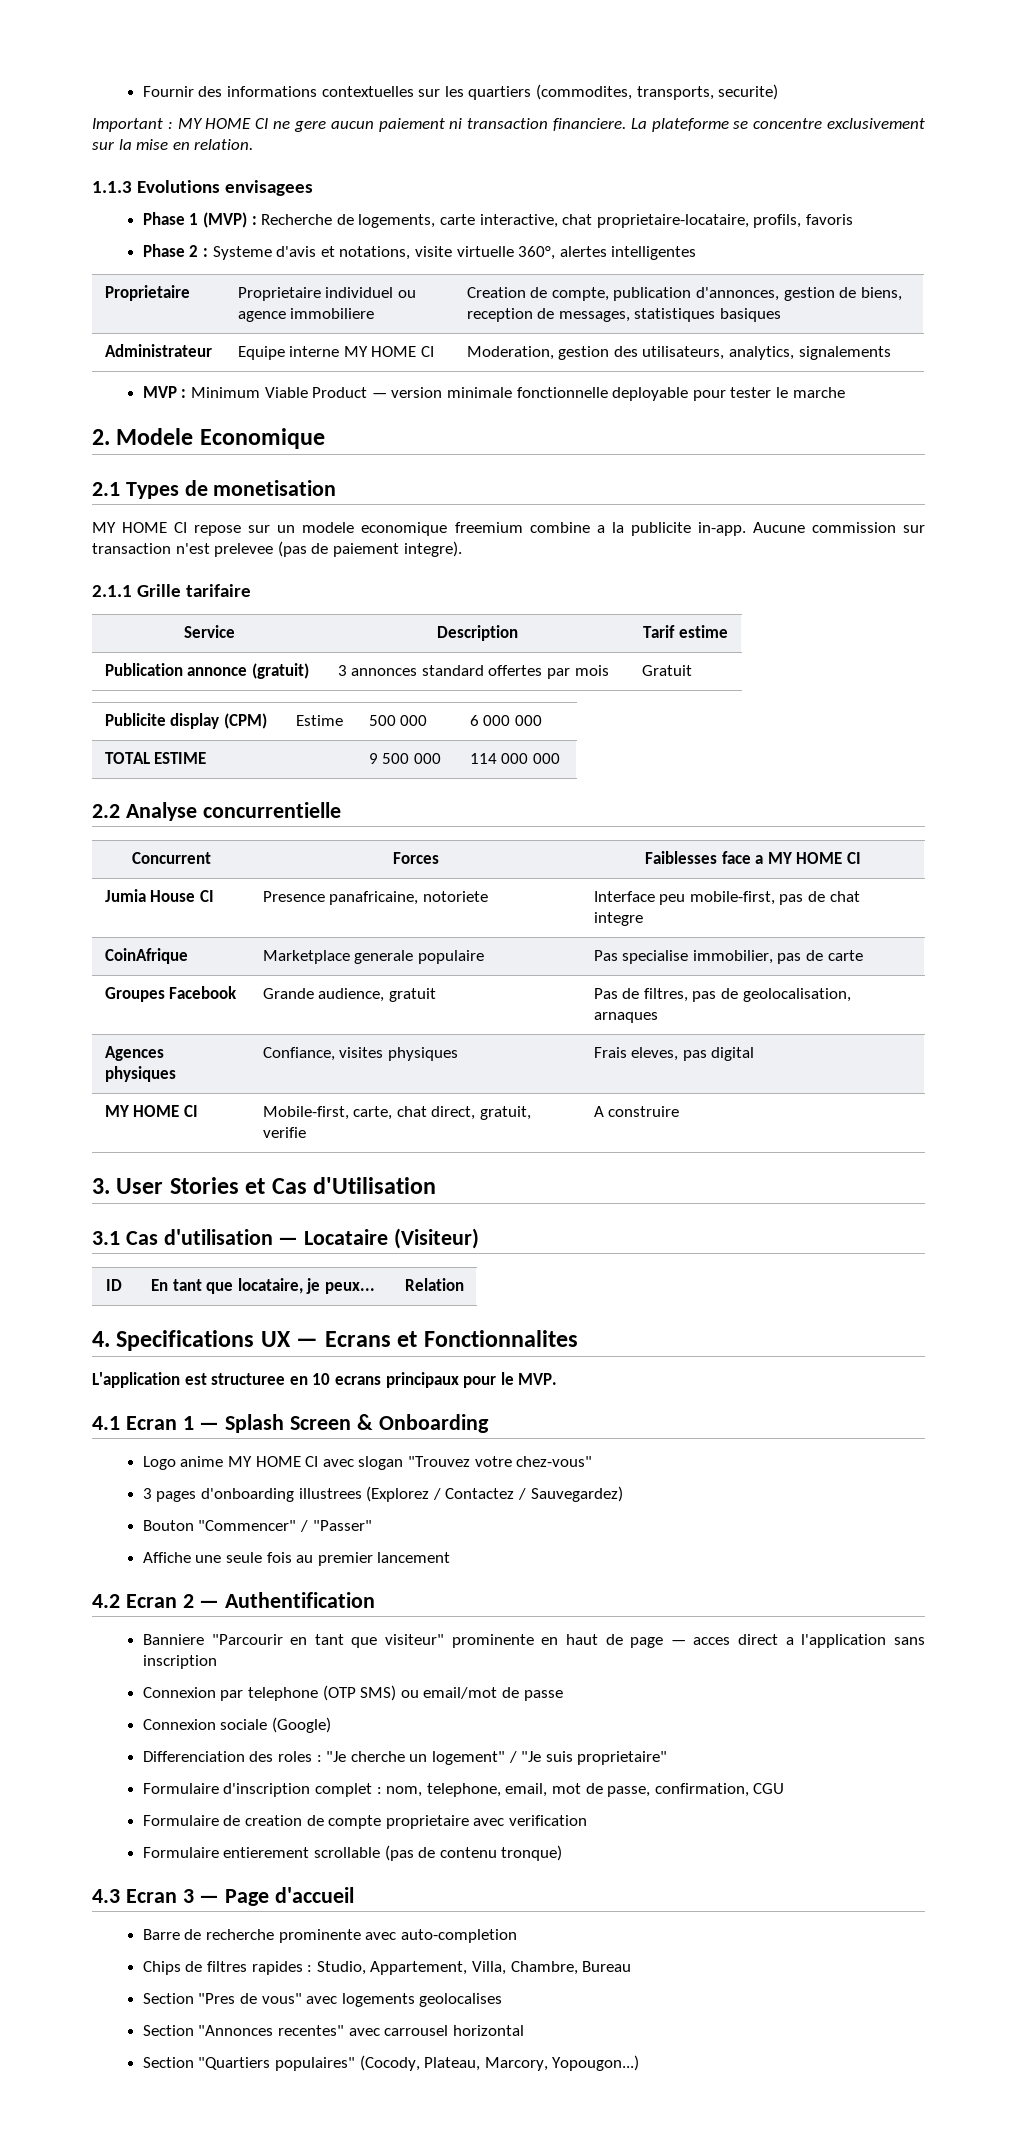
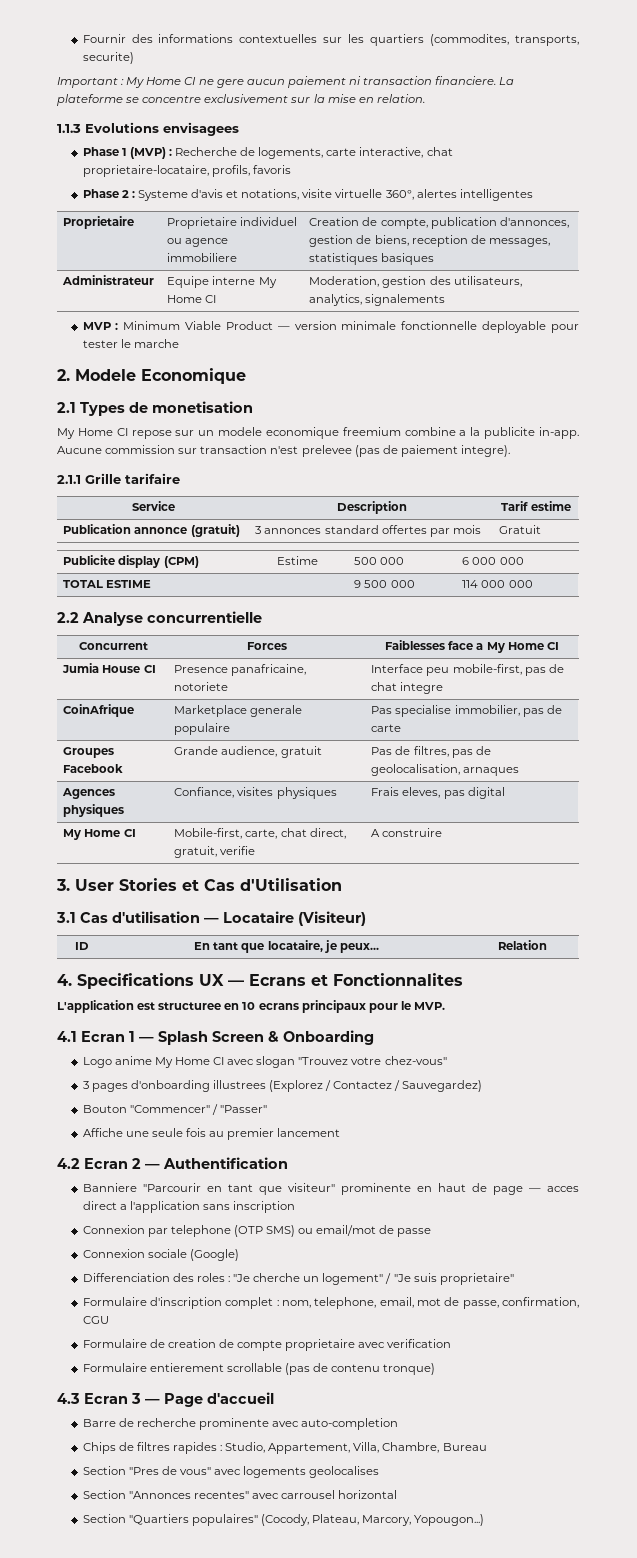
- Important : MY HOME CI ne gere aucun paiement ni transaction financiere.
+ Important : My Home CI ne gere aucun paiement ni transaction financiere.
- Administrateur | Equipe interne MY HOME CI | Moderation, gestion des utilisateurs, analytics, signalements
+ Administrateur | Equipe interne My Home CI | Moderation, gestion des utilisateurs, analytics, signalements
- MY HOME CI repose sur un modele economique freemium combine a la publicite in-app.
+ My Home CI repose sur un modele economique freemium combine a la publicite in-app.
- Concurrent | Forces | Faiblesses face a MY HOME CI
+ Concurrent | Forces | Faiblesses face a My Home CI
- MY HOME CI | Mobile-first, carte, chat direct, gratuit, verifie | A construire
+ My Home CI | Mobile-first, carte, chat direct, gratuit, verifie | A construire
- Logo anime MY HOME CI avec slogan "Trouvez votre chez-vous"
+ Logo anime My Home CI avec slogan "Trouvez votre chez-vous"

